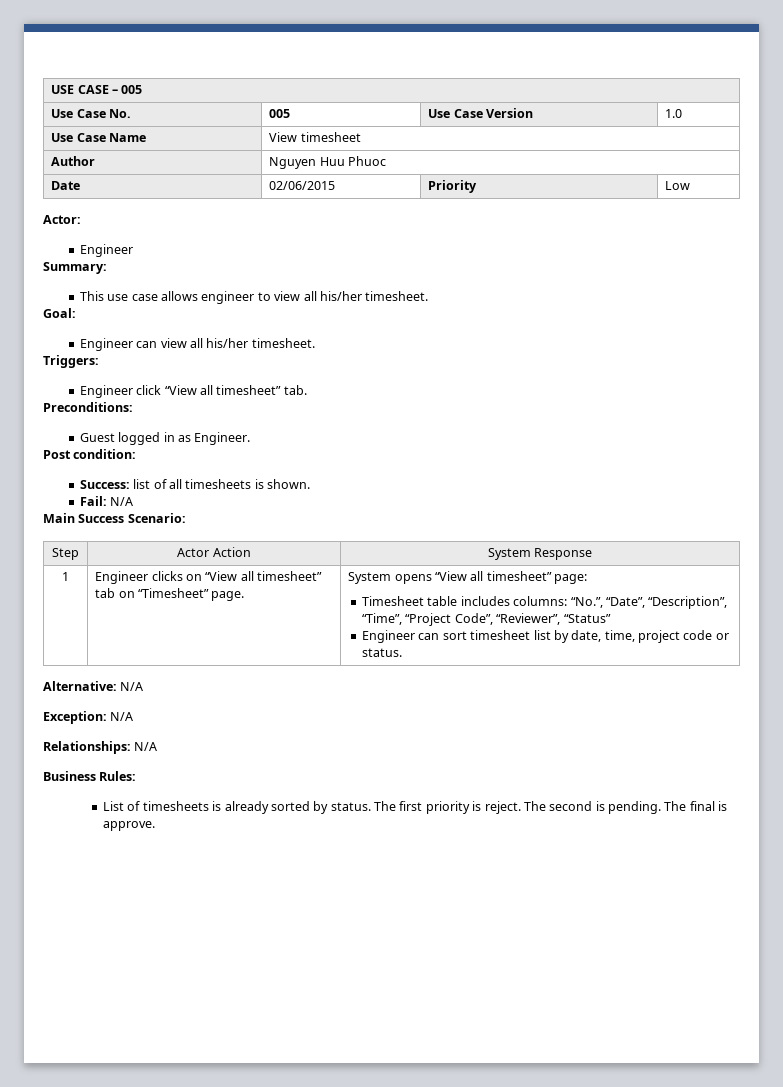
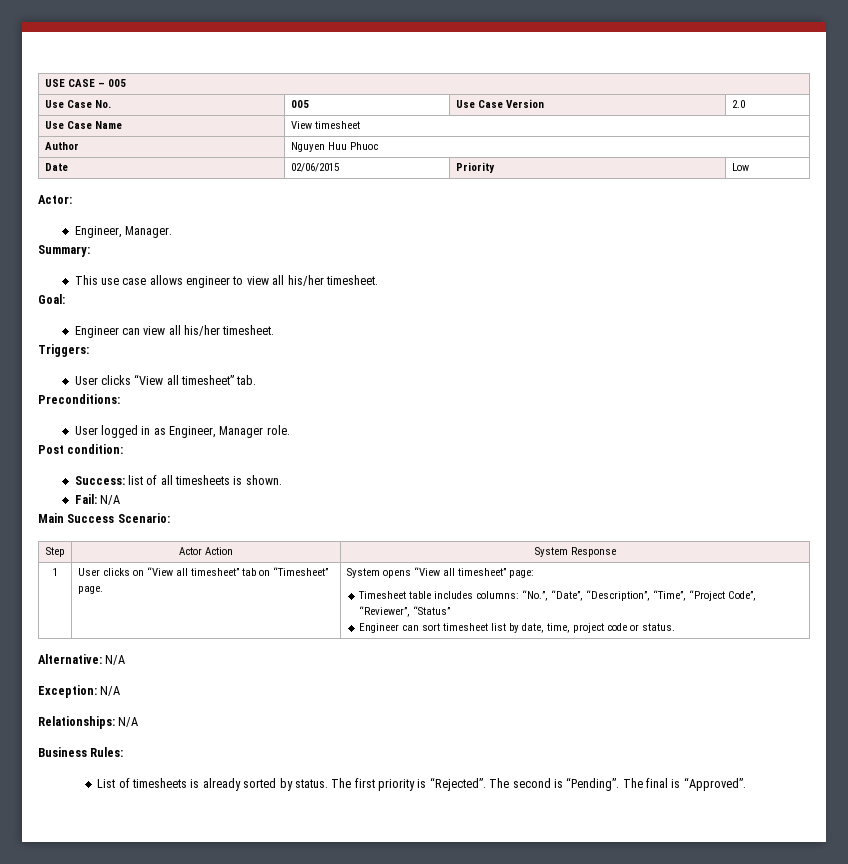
- Use Case No. | 005 | Use Case Version | 1.0
+ Use Case No. | 005 | Use Case Version | 2.0
  Actor:
- Engineer
+ Engineer, Manager.
- Engineer click “View all timesheet” tab.
+ User clicks “View all timesheet” tab.
- Guest logged in as Engineer.
+ User logged in as Engineer, Manager role.
- Engineer clicks on “View all timesheet” tab on “Timesheet” page.
+ User clicks on “View all timesheet” tab on “Timesheet” page.
- The first priority is reject.
+ The first priority is “Rejected”.
- The second is pending.
+ The second is “Pending”.
- The final is approve.
+ The final is “Approved”.

